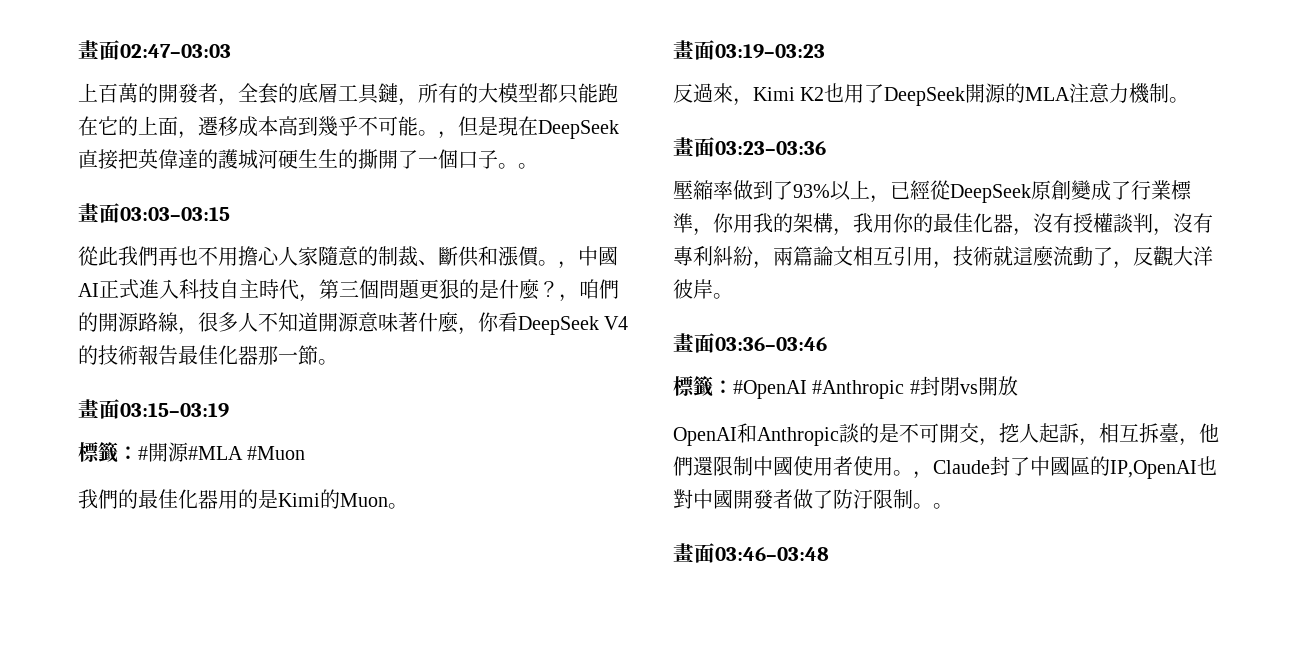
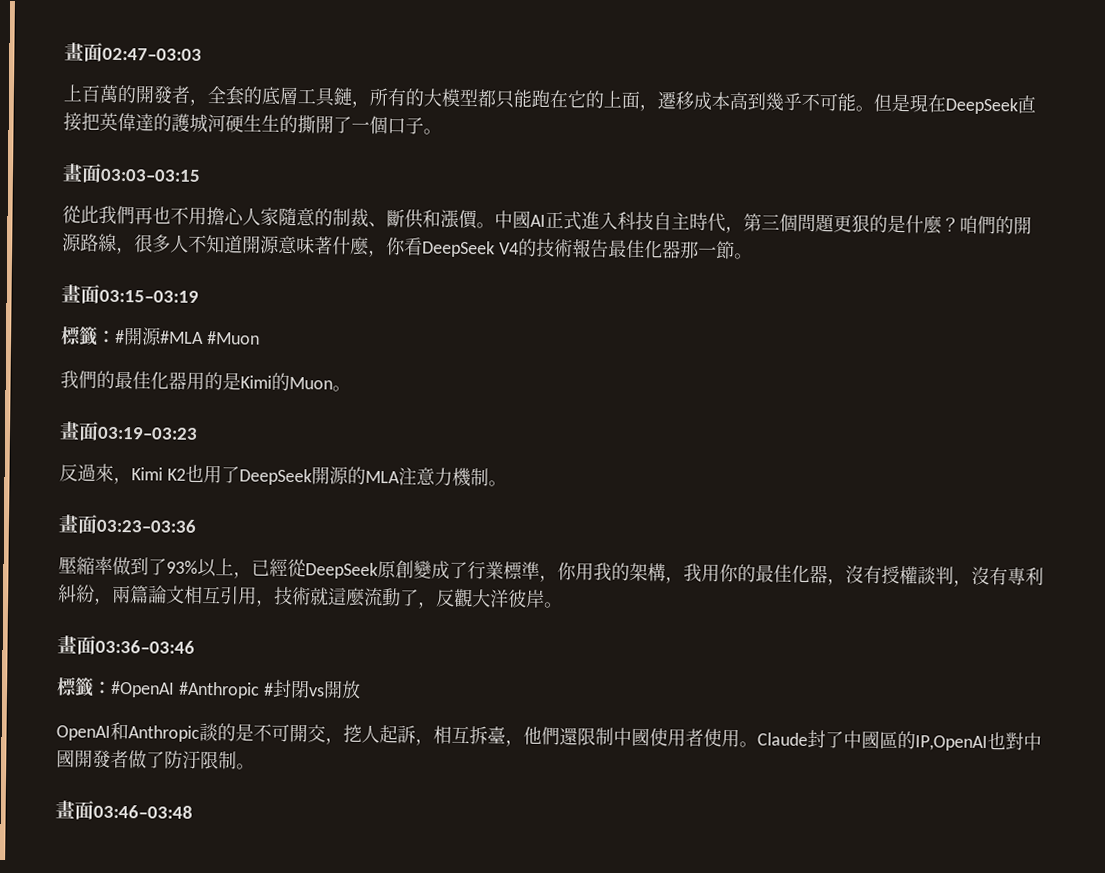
- ，但是現在DeepSeek直接把英偉達的護城河硬生生的撕開了一個口子。。
+ 但是現在DeepSeek直接把英偉達的護城河硬生生的撕開了一個口子。
- ，中國AI正式進入科技自主時代，第三個問題更狠的是什麼？
+ 中國AI正式進入科技自主時代，第三個問題更狠的是什麼？
- ，咱們的開源路線，很多人不知道開源意味著什麼，你看DeepSeek V4的技術報告最佳化器那一節。
+ 咱們的開源路線，很多人不知道開源意味著什麼，你看DeepSeek V4的技術報告最佳化器那一節。
- ，Claude封了中國區的IP,OpenAI也對中國開發者做了防汙限制。。
+ Claude封了中國區的IP,OpenAI也對中國開發者做了防汙限制。

